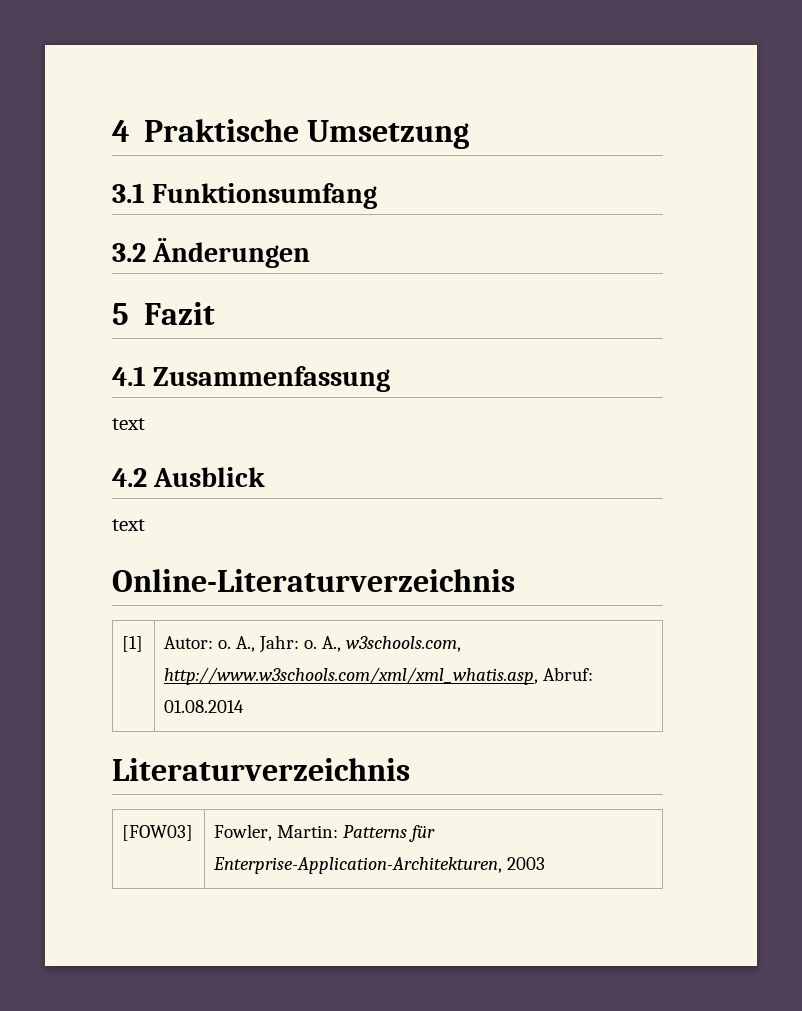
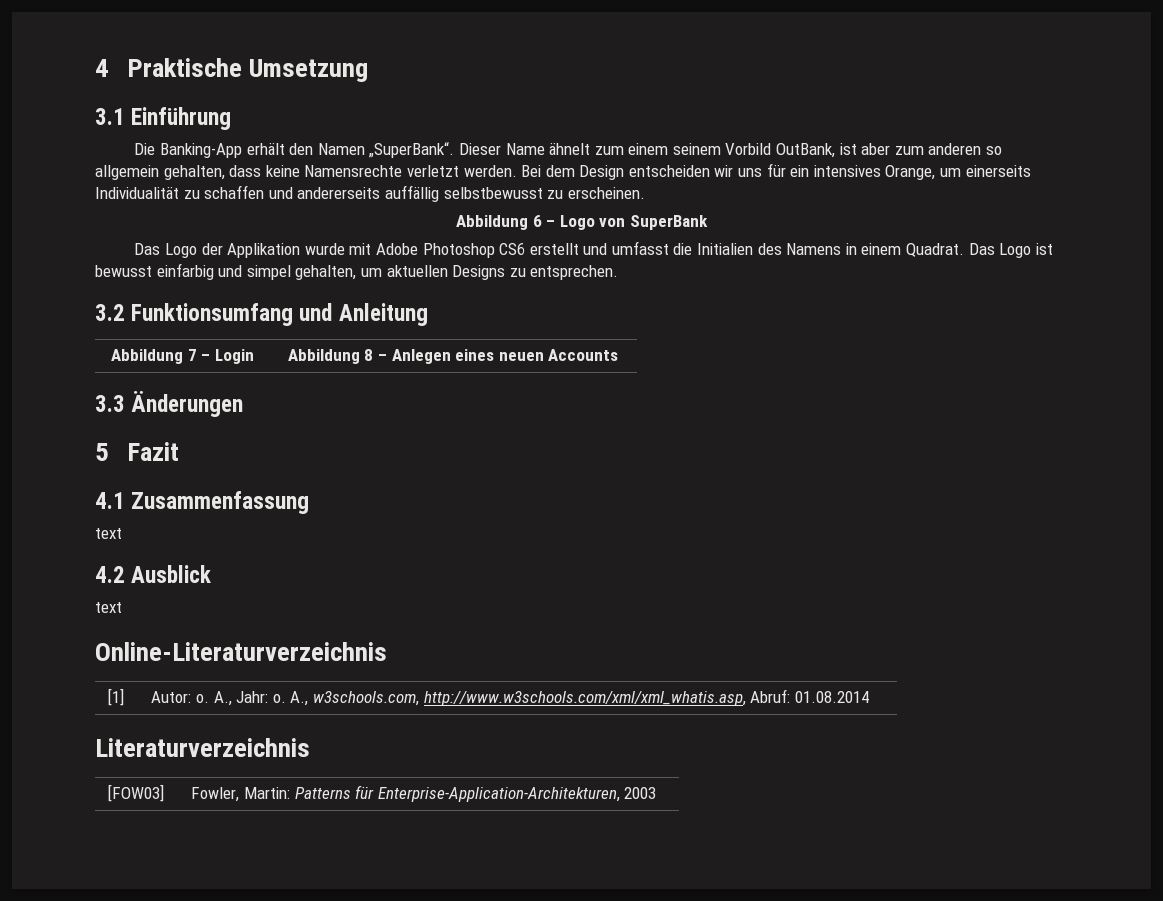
- 3.1 Funktionsumfang
- 3.2 Änderungen
+ 3.1 Einführung
+ Die Banking-App erhält den Namen „SuperBank“. Dieser Name ähnelt zum einem seinem Vorbild OutBank, ist aber zum anderen so allgemein gehalten, dass keine Namensrechte verletzt werden. Bei dem Design entscheiden wir uns für ein intensives Orange, um einerseits Individualität zu schaffen und andererseits auffällig selbstbewusst zu erscheinen.
+ Abbildung 6 – Logo von SuperBank
+ Das Logo der Applikation wurde mit Adobe Photoshop CS6 erstellt und umfasst die Initialien des Namens in einem Quadrat. Das Logo ist bewusst einfarbig und simpel gehalten, um aktuellen Designs zu entsprechen.
+ 3.2 Funktionsumfang und Anleitung
+ Abbildung 7 – Login | Abbildung 8 – Anlegen eines neuen Accounts
+ 3.3 Änderungen

